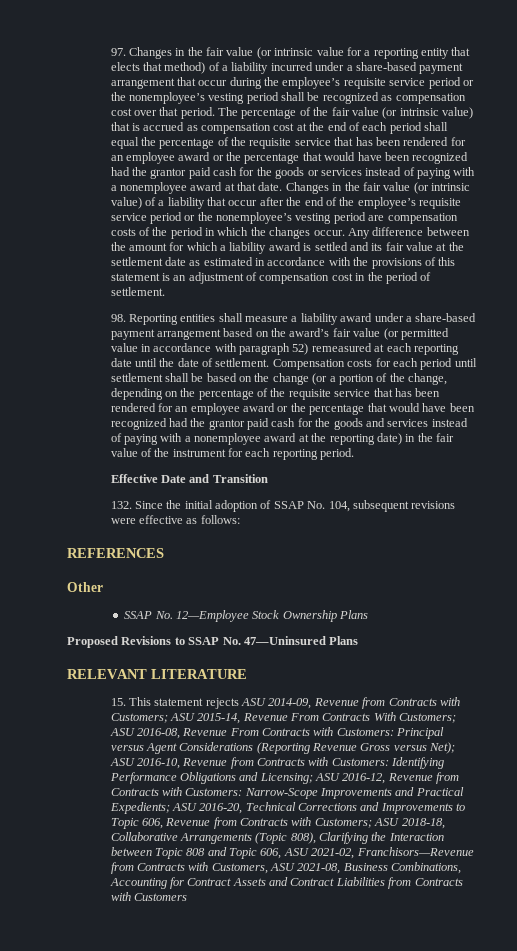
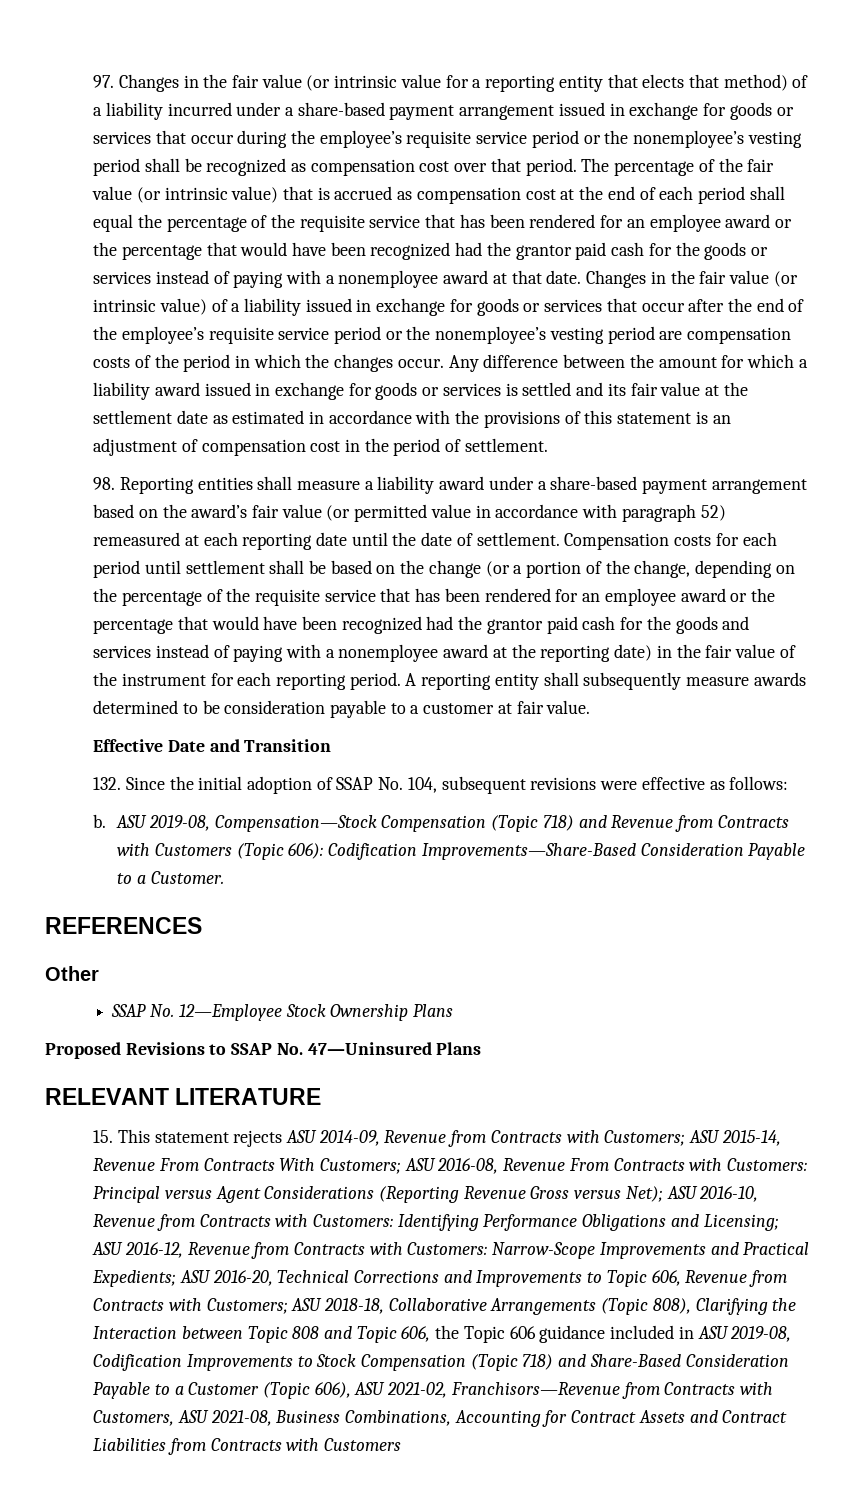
- 97. Changes in the fair value (or intrinsic value for a reporting entity that elects that method) of a liability incurred under a share-based payment arrangement that occur during the employee’s requisite service period or the nonemployee’s vesting period shall be recognized as compensation cost over that period.
+ 97. Changes in the fair value (or intrinsic value for a reporting entity that elects that method) of a liability incurred under a share-based payment arrangement issued in exchange for goods or services that occur during the employee’s requisite service period or the nonemployee’s vesting period shall be recognized as compensation cost over that period.
- Changes in the fair value (or intrinsic value) of a liability that occur after the end of the employee’s requisite service period or the nonemployee’s vesting period are compensation costs of the period in which the changes occur.
+ Changes in the fair value (or intrinsic value) of a liability issued in exchange for goods or services that occur after the end of the employee’s requisite service period or the nonemployee’s vesting period are compensation costs of the period in which the changes occur.
- Any difference between the amount for which a liability award is settled and its fair value at the settlement date as estimated in accordance with the provisions of this statement is an adjustment of compensation cost in the period of settlement.
+ Any difference between the amount for which a liability award issued in exchange for goods or services is settled and its fair value at the settlement date as estimated in accordance with the provisions of this statement is an adjustment of compensation cost in the period of settlement.
+ A reporting entity shall subsequently measure awards determined to be consideration payable to a customer at fair value.
+ b. ASU 2019-08, Compensation—Stock Compensation (Topic 718) and Revenue from Contracts with Customers (Topic 606): Codification Improvements—Share-Based Consideration Payable to a Customer.
- ASU 2018-18, Collaborative Arrangements (Topic 808), Clarifying the Interaction between Topic 808 and Topic 606, ASU 2021-02, Franchisors—Revenue from Contracts with Customers, ASU 2021-08, Business Combinations, Accounting for Contract Assets and Contract Liabilities from Contracts with Customers
+ ASU 2018-18, Collaborative Arrangements (Topic 808), Clarifying the Interaction between Topic 808 and Topic 606, the Topic 606 guidance included in ASU 2019-08, Codification Improvements to Stock Compensation (Topic 718) and Share-Based Consideration Payable to a Customer (Topic 606), ASU 2021-02, Franchisors—Revenue from Contracts with Customers, ASU 2021-08, Business Combinations, Accounting for Contract Assets and Contract Liabilities from Contracts with Customers

